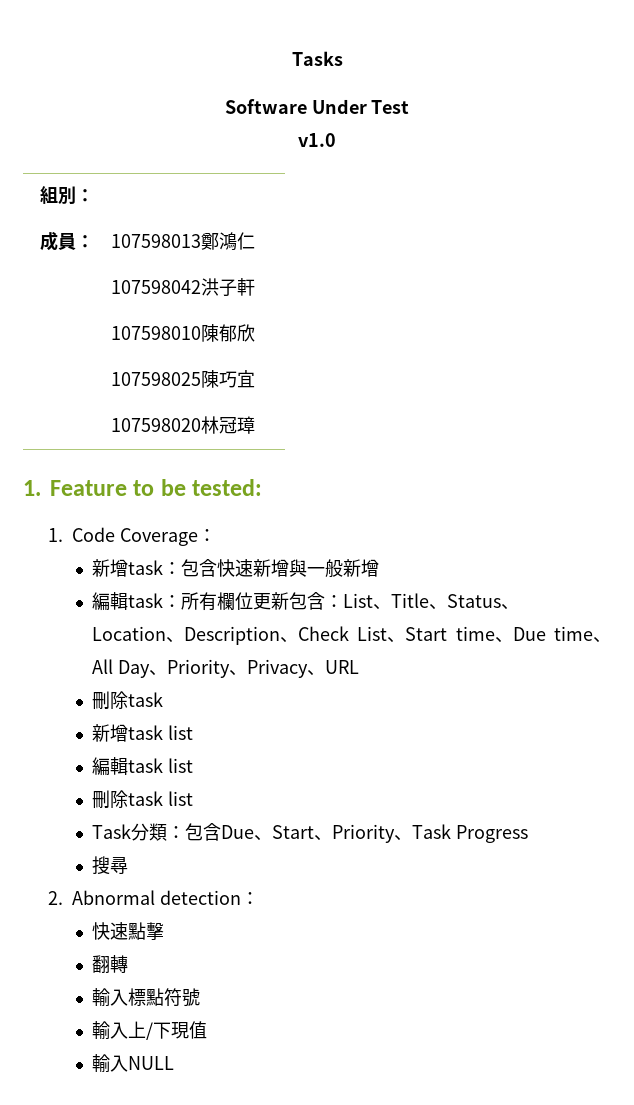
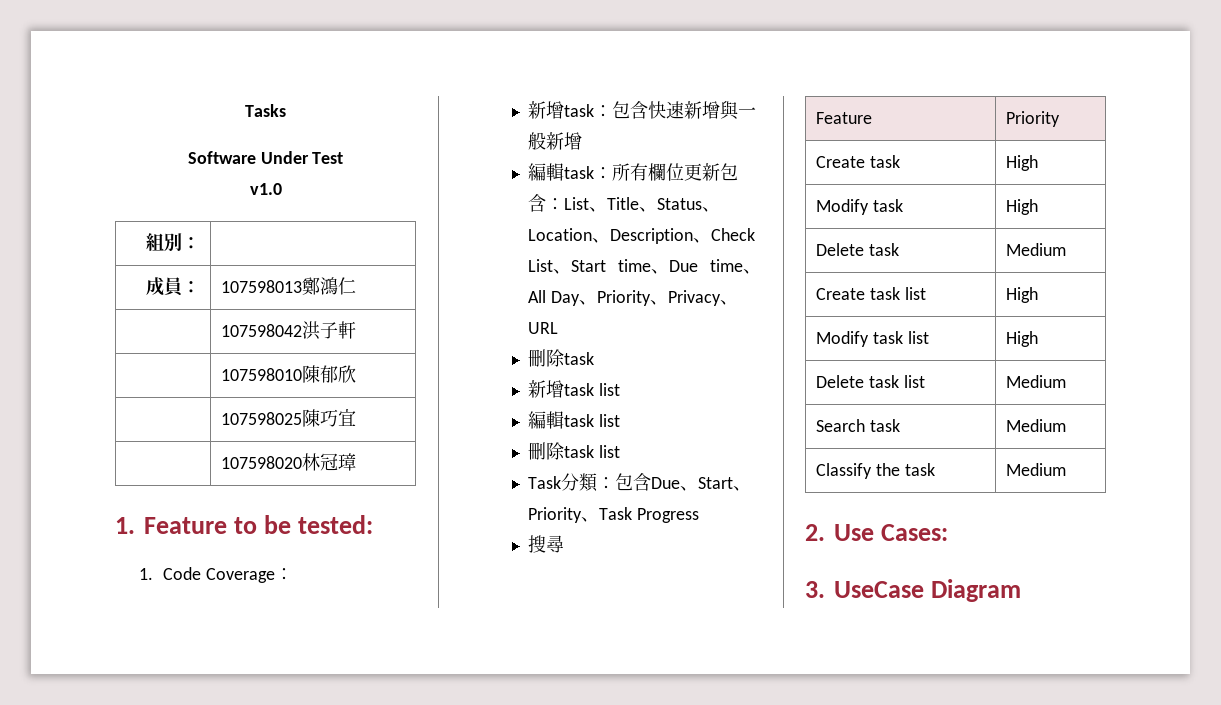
- 2. Abnormal detection：
- 快速點擊
- 翻轉
- 輸入標點符號
- 輸入上/下現值
- 輸入NULL
+ Feature | Priority
+ Create task | High
+ Modify task | High
+ Delete task | Medium
+ Create task list | High
+ Modify task list | High
+ Delete task list | Medium
+ Search task | Medium
+ Classify the task | Medium
+ 2. Use Cases:
+ 3. UseCase Diagram

